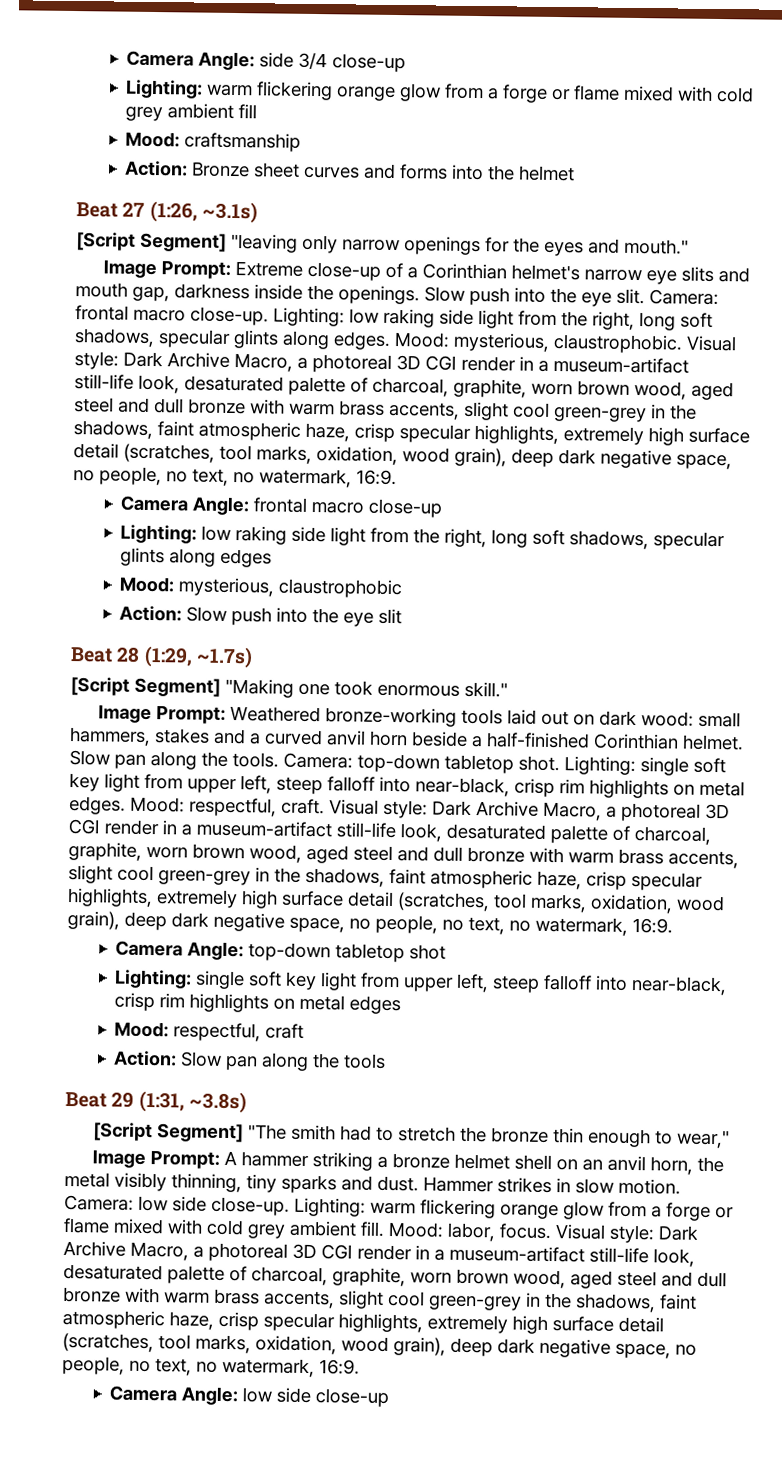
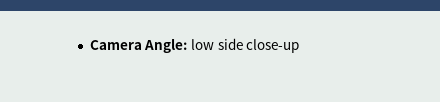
- Camera Angle: side 3/4 close-up
- Lighting: warm flickering orange glow from a forge or flame mixed with cold grey ambient fill
- Mood: craftsmanship
- Action: Bronze sheet curves and forms into the helmet
- Beat 27 (1:26, ~3.1s)
- [Script Segment] "leaving only narrow openings for the eyes and mouth."
- Image Prompt: Extreme close-up of a Corinthian helmet's narrow eye slits and mouth gap, darkness inside the openings. Slow push into the eye slit. Camera: frontal macro close-up. Lighting: low raking side light from the right, long soft shadows, specular glints along edges. Mood: mysterious, claustrophobic. Visual style: Dark Archive Macro, a photoreal 3D CGI render in a museum-artifact still-life look, desaturated palette of charcoal, graphite, worn brown wood, aged steel and dull bronze with warm brass accents, slight cool green-grey in the shadows, faint atmospheric haze, crisp specular highlights, extremely high surface detail (scratches, tool marks, oxidation, wood grain), deep dark negative space, no people, no text, no watermark, 16:9.
- Camera Angle: frontal macro close-up
- Lighting: low raking side light from the right, long soft shadows, specular glints along edges
- Mood: mysterious, claustrophobic
- Action: Slow push into the eye slit
- Beat 28 (1:29, ~1.7s)
- [Script Segment] "Making one took enormous skill."
- Image Prompt: Weathered bronze-working tools laid out on dark wood: small hammers, stakes and a curved anvil horn beside a half-finished Corinthian helmet. Slow pan along the tools. Camera: top-down tabletop shot. Lighting: single soft key light from upper left, steep falloff into near-black, crisp rim highlights on metal edges. Mood: respectful, craft. Visual style: Dark Archive Macro, a photoreal 3D CGI render in a museum-artifact still-life look, desaturated palette of charcoal, graphite, worn brown wood, aged steel and dull bronze with warm brass accents, slight cool green-grey in the shadows, faint atmospheric haze, crisp specular highlights, extremely high surface detail (scratches, tool marks, oxidation, wood grain), deep dark negative space, no people, no text, no watermark, 16:9.
- Camera Angle: top-down tabletop shot
- Lighting: single soft key light from upper left, steep falloff into near-black, crisp rim highlights on metal edges
- Mood: respectful, craft
- Action: Slow pan along the tools
- Beat 29 (1:31, ~3.8s)
- [Script Segment] "The smith had to stretch the bronze thin enough to wear,"
- Image Prompt: A hammer striking a bronze helmet shell on an anvil horn, the metal visibly thinning, tiny sparks and dust. Hammer strikes in slow motion. Camera: low side close-up. Lighting: warm flickering orange glow from a forge or flame mixed with cold grey ambient fill. Mood: labor, focus. Visual style: Dark Archive Macro, a photoreal 3D CGI render in a museum-artifact still-life look, desaturated palette of charcoal, graphite, worn brown wood, aged steel and dull bronze with warm brass accents, slight cool green-grey in the shadows, faint atmospheric haze, crisp specular highlights, extremely high surface detail (scratches, tool marks, oxidation, wood grain), deep dark negative space, no people, no text, no watermark, 16:9.

